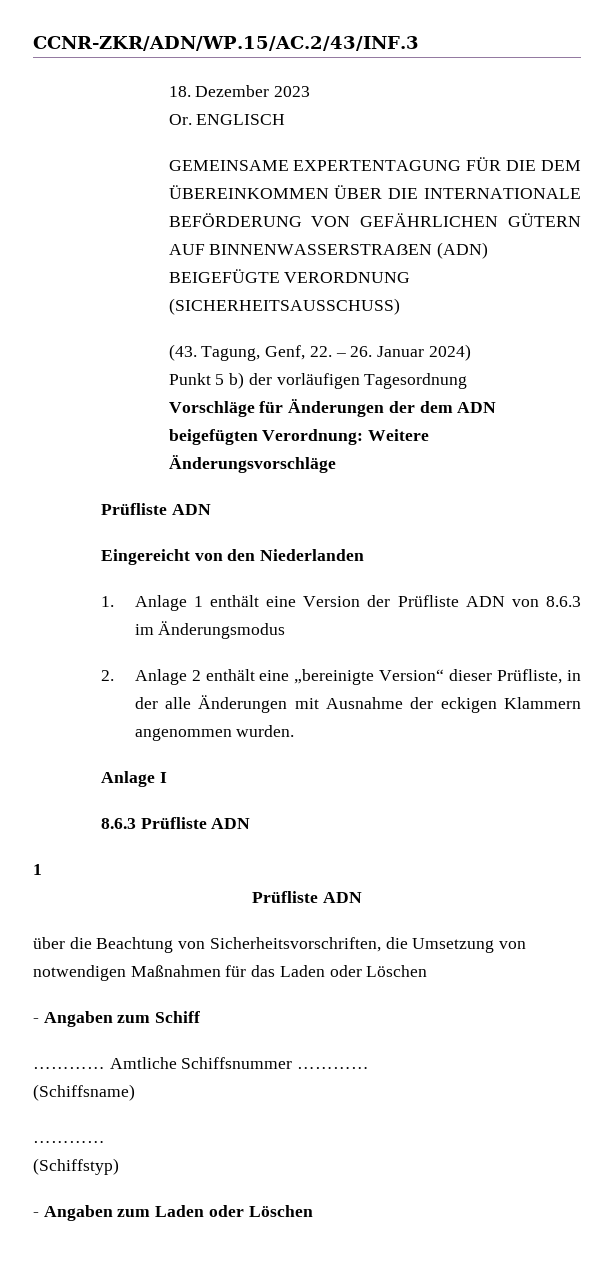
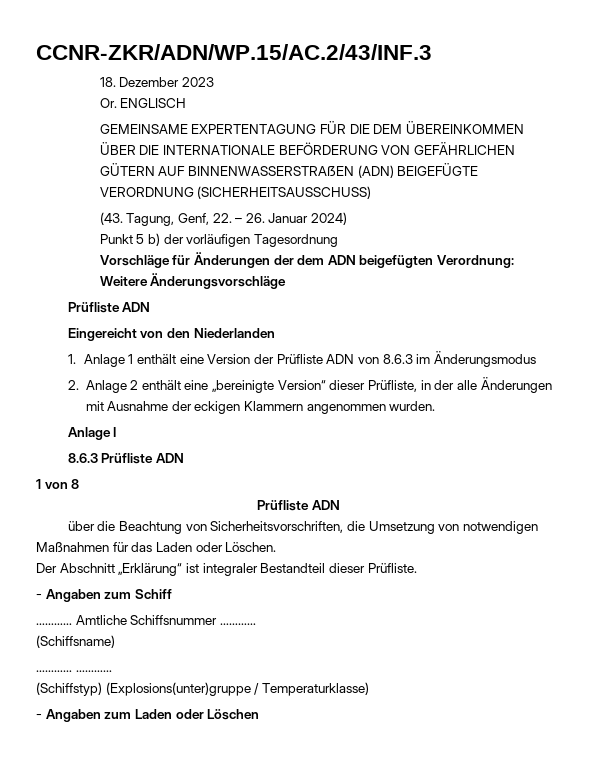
  8.6.3 Prüfliste ADN
- 1
+ 1 von 8
- über die Beachtung von Sicherheitsvorschriften, die Umsetzung von notwendigen Maßnahmen für das Laden oder Löschen
+ über die Beachtung von Sicherheitsvorschriften, die Umsetzung von notwendigen Maßnahmen für das Laden oder Löschen.
+ Der Abschnitt „Erklärung“ ist integraler Bestandteil dieser Prüfliste.
  (Schiffsname)
- …………
+ ………… …………
- (Schiffstyp)
+ (Schiffstyp) (Explosions(unter)gruppe / Temperaturklasse)

